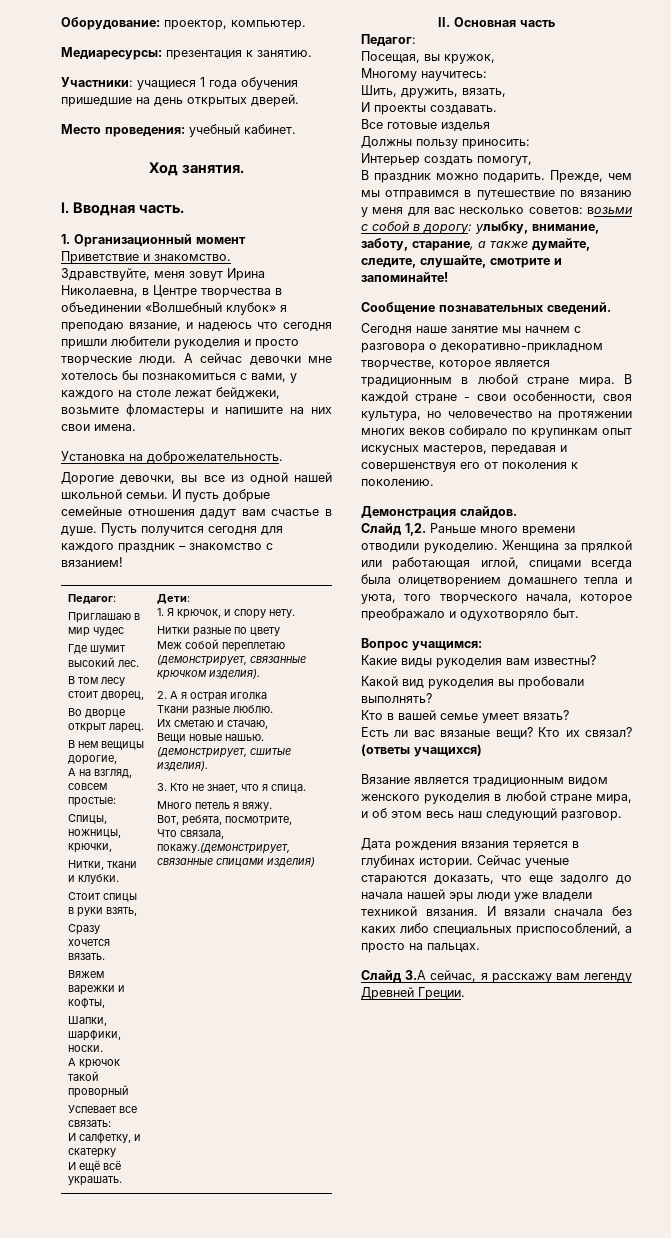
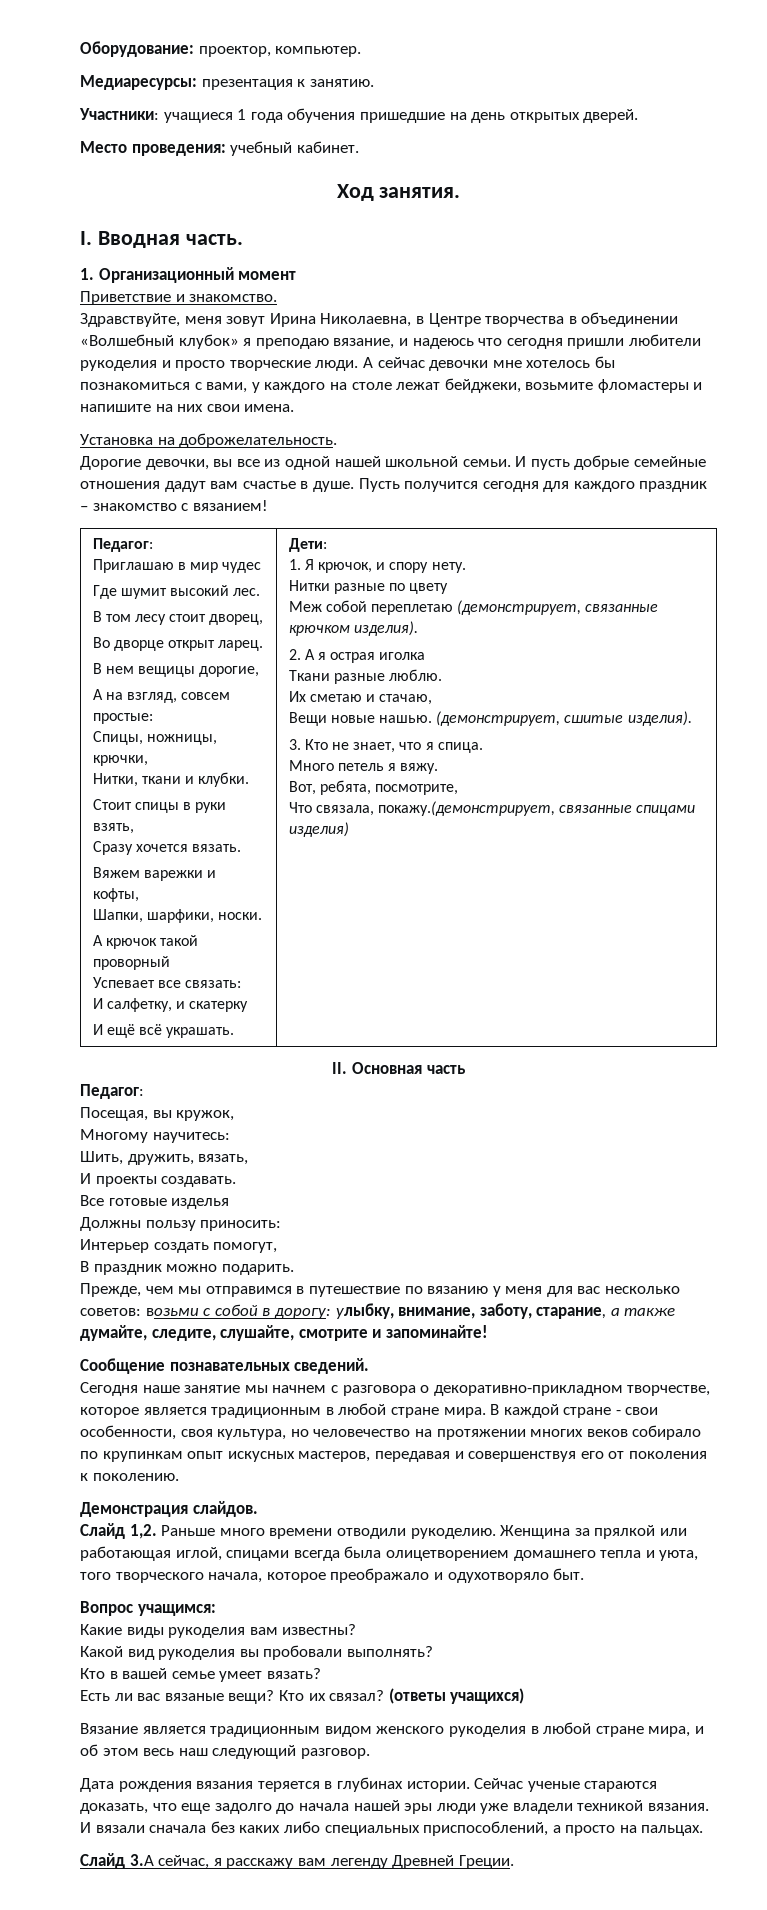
- В праздник можно подарить. Прежде, чем мы отправимся в путешествие по вязанию у меня для вас несколько советов: возьми с собой в дорогу: улыбку, внимание, заботу, старание, а также думайте, следите, слушайте, смотрите и запоминайте!
+ В праздник можно подарить.
+ Прежде, чем мы отправимся в путешествие по вязанию у меня для вас несколько советов: возьми с собой в дорогу: улыбку, внимание, заботу, старание, а также думайте, следите, слушайте, смотрите и запоминайте!

